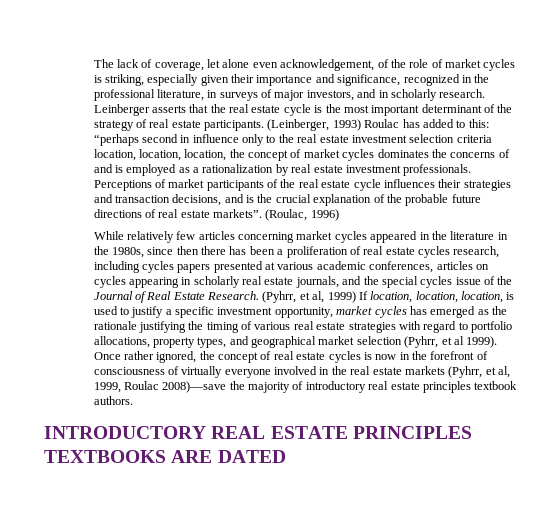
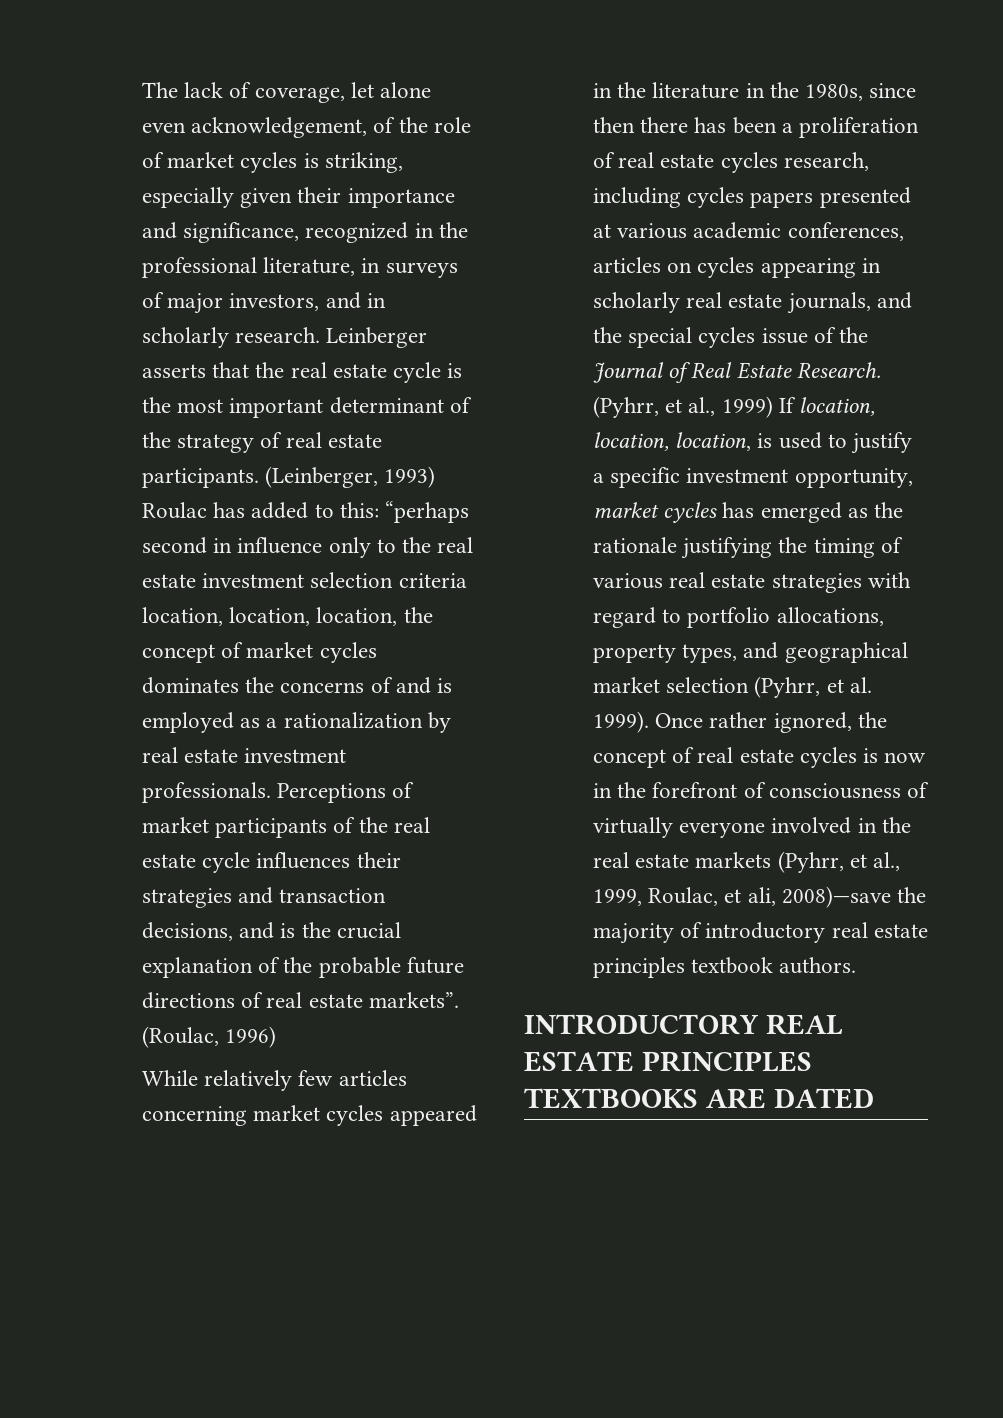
- (Pyhrr, et al, 1999) If location, location, location, is used to justify a specific investment opportunity, market cycles has emerged as the rationale justifying the timing of various real estate strategies with regard to portfolio allocations, property types, and geographical market selection (Pyhrr, et al 1999).
+ (Pyhrr, et al., 1999) If location, location, location, is used to justify a specific investment opportunity, market cycles has emerged as the rationale justifying the timing of various real estate strategies with regard to portfolio allocations, property types, and geographical market selection (Pyhrr, et al. 1999).
- Once rather ignored, the concept of real estate cycles is now in the forefront of consciousness of virtually everyone involved in the real estate markets (Pyhrr, et al, 1999, Roulac 2008)—save the majority of introductory real estate principles textbook authors.
+ Once rather ignored, the concept of real estate cycles is now in the forefront of consciousness of virtually everyone involved in the real estate markets (Pyhrr, et al., 1999, Roulac, et ali, 2008)—save the majority of introductory real estate principles textbook authors.

